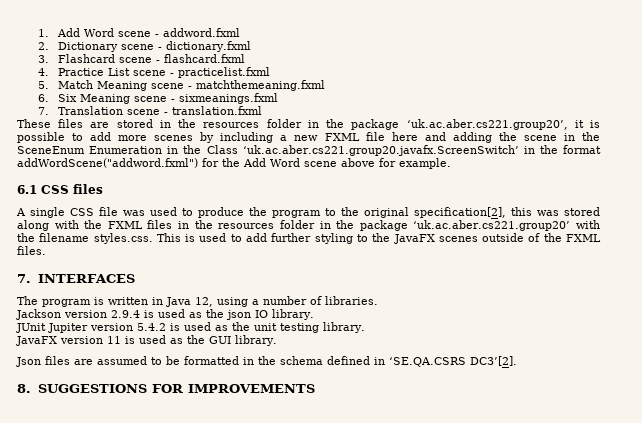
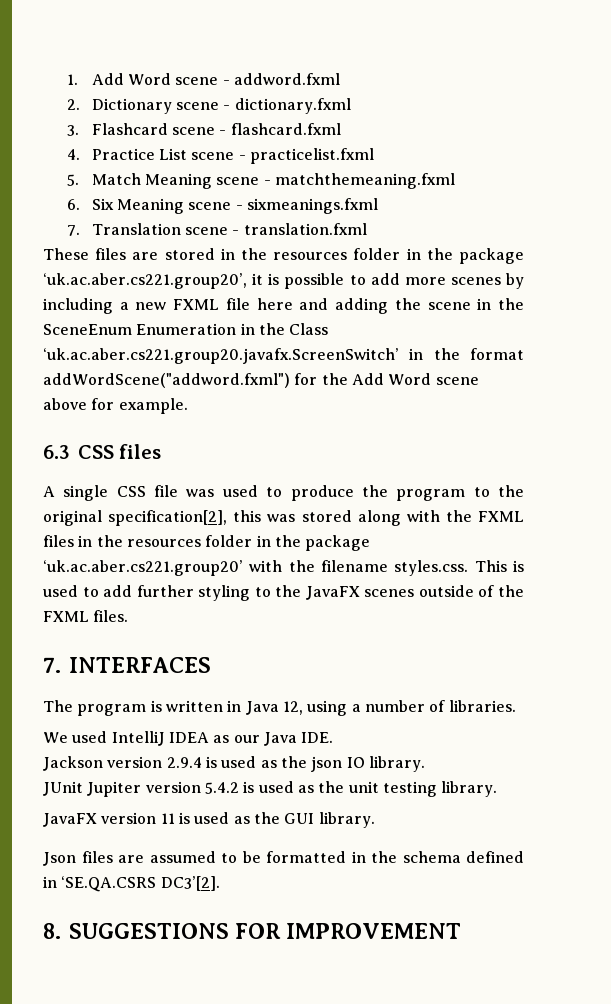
- 6.1 CSS files
+ 6.3 CSS files
+ We used IntelliJ IDEA as our Java IDE.
- 8. SUGGESTIONS FOR IMPROVEMENTS
+ 8. SUGGESTIONS FOR IMPROVEMENT

